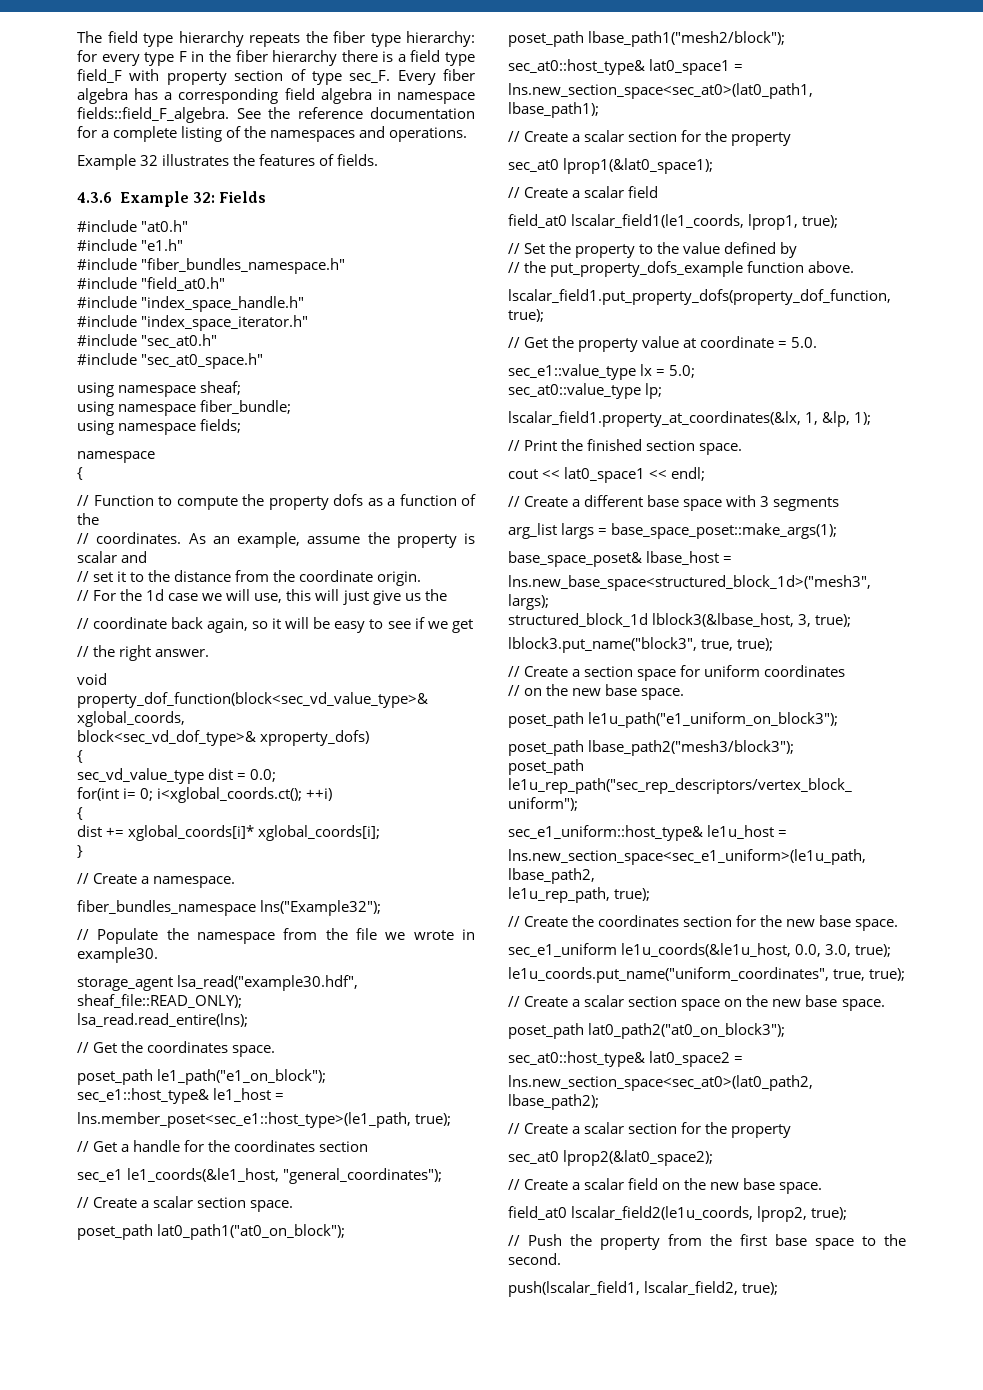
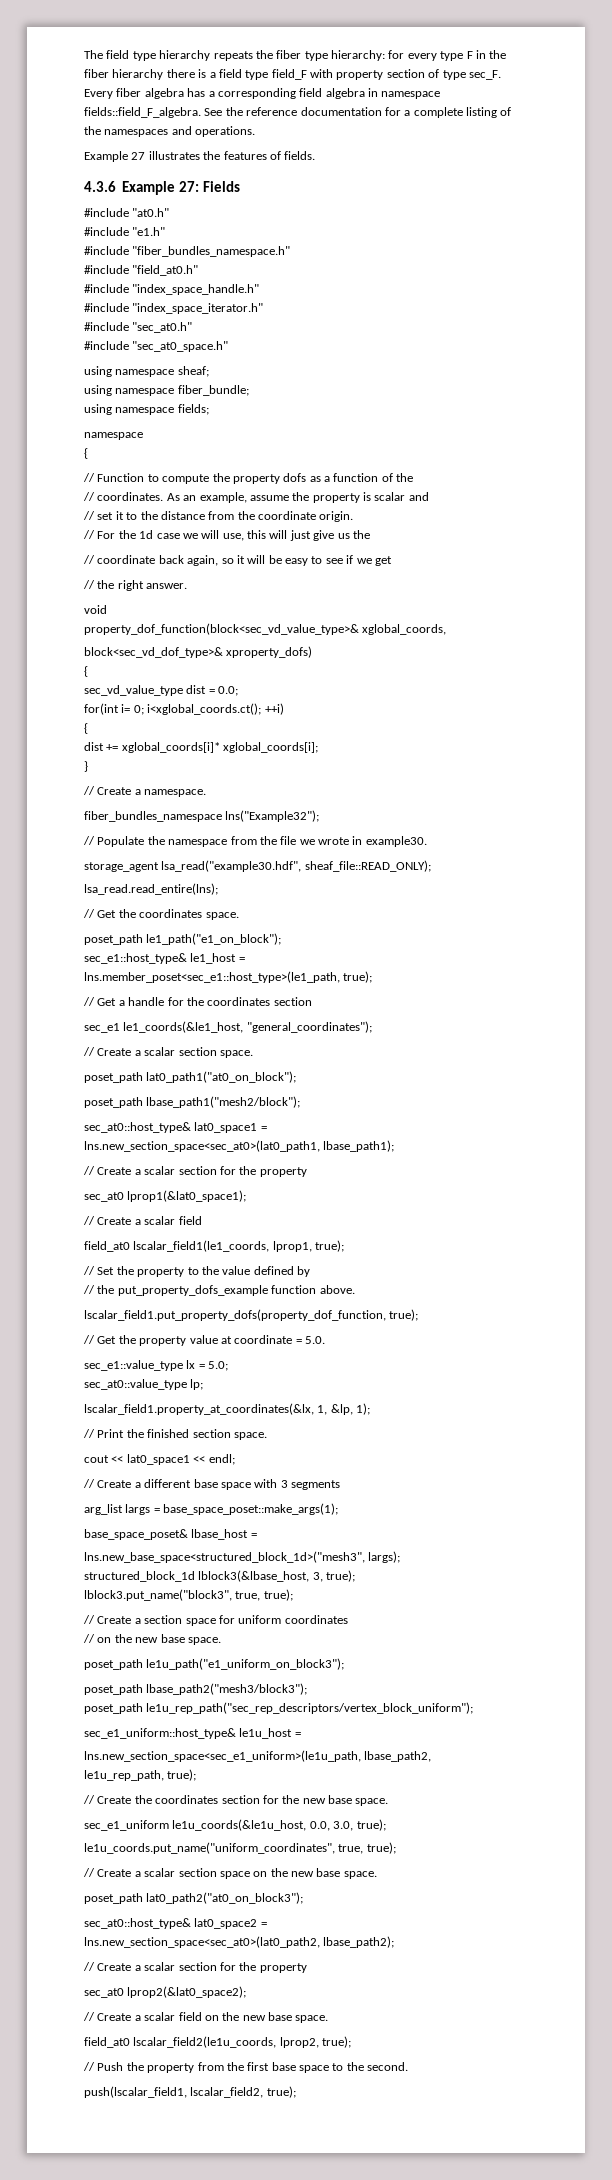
- Example 32 illustrates the features of fields.
+ Example 27 illustrates the features of fields.
- 4.3.6 Example 32: Fields
+ 4.3.6 Example 27: Fields

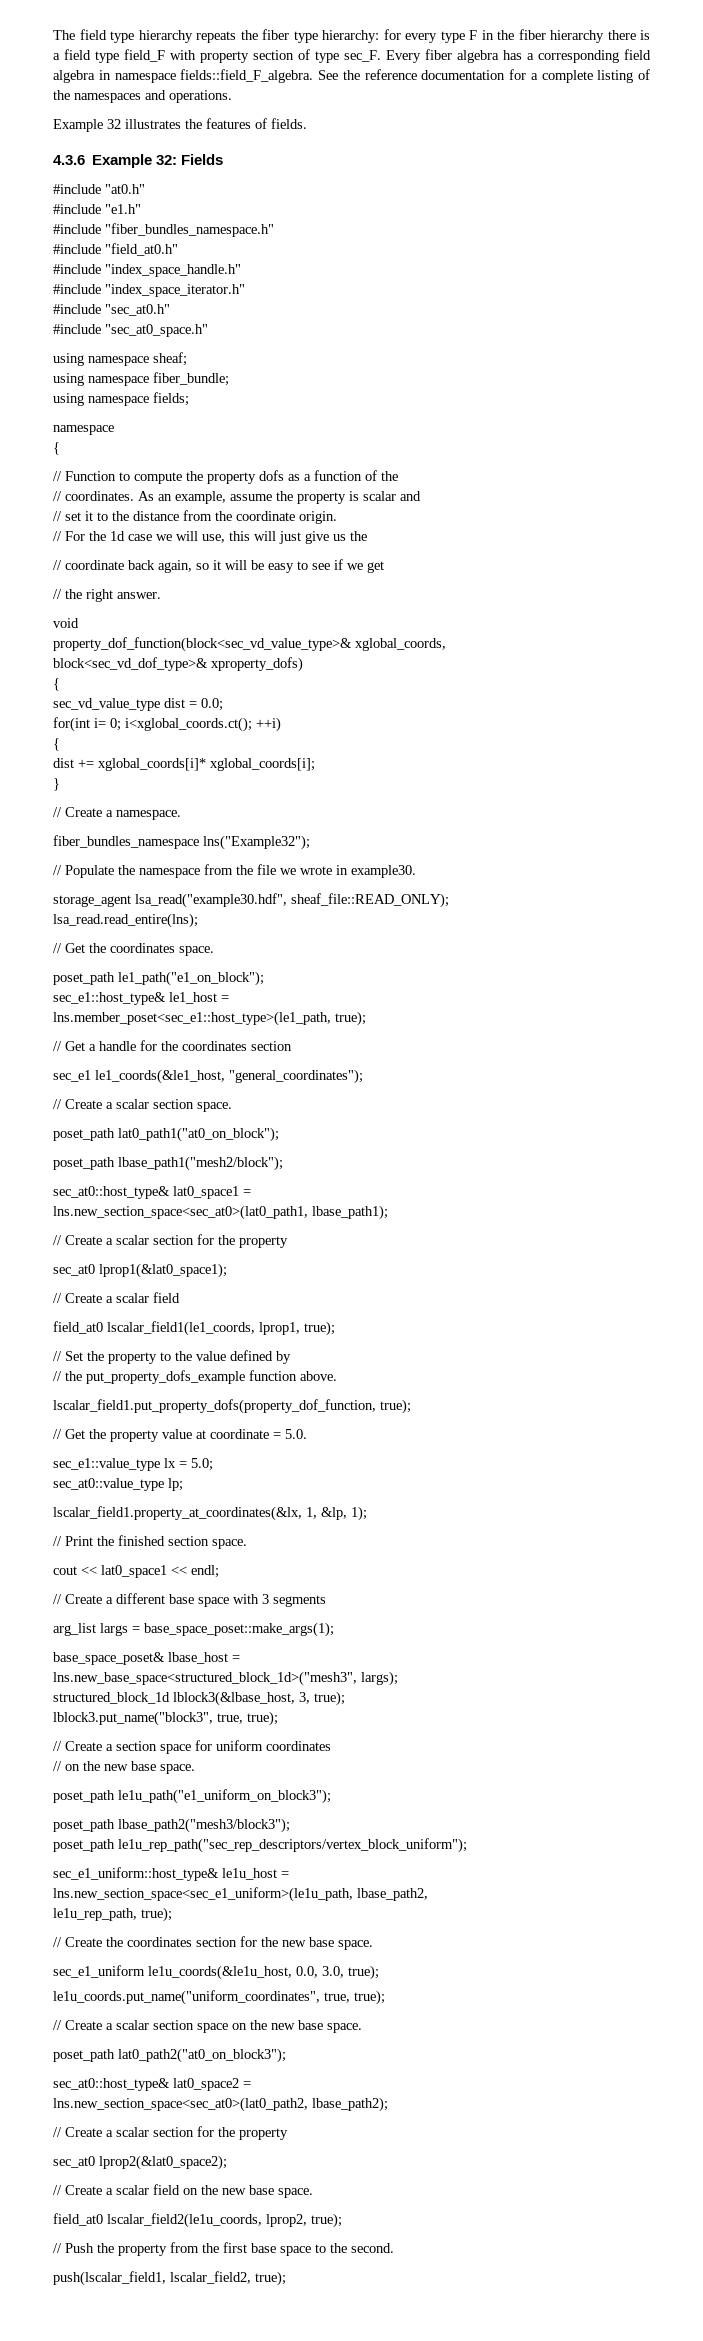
- Example 27 illustrates the features of fields.
+ Example 32 illustrates the features of fields.
- 4.3.6 Example 27: Fields
+ 4.3.6 Example 32: Fields

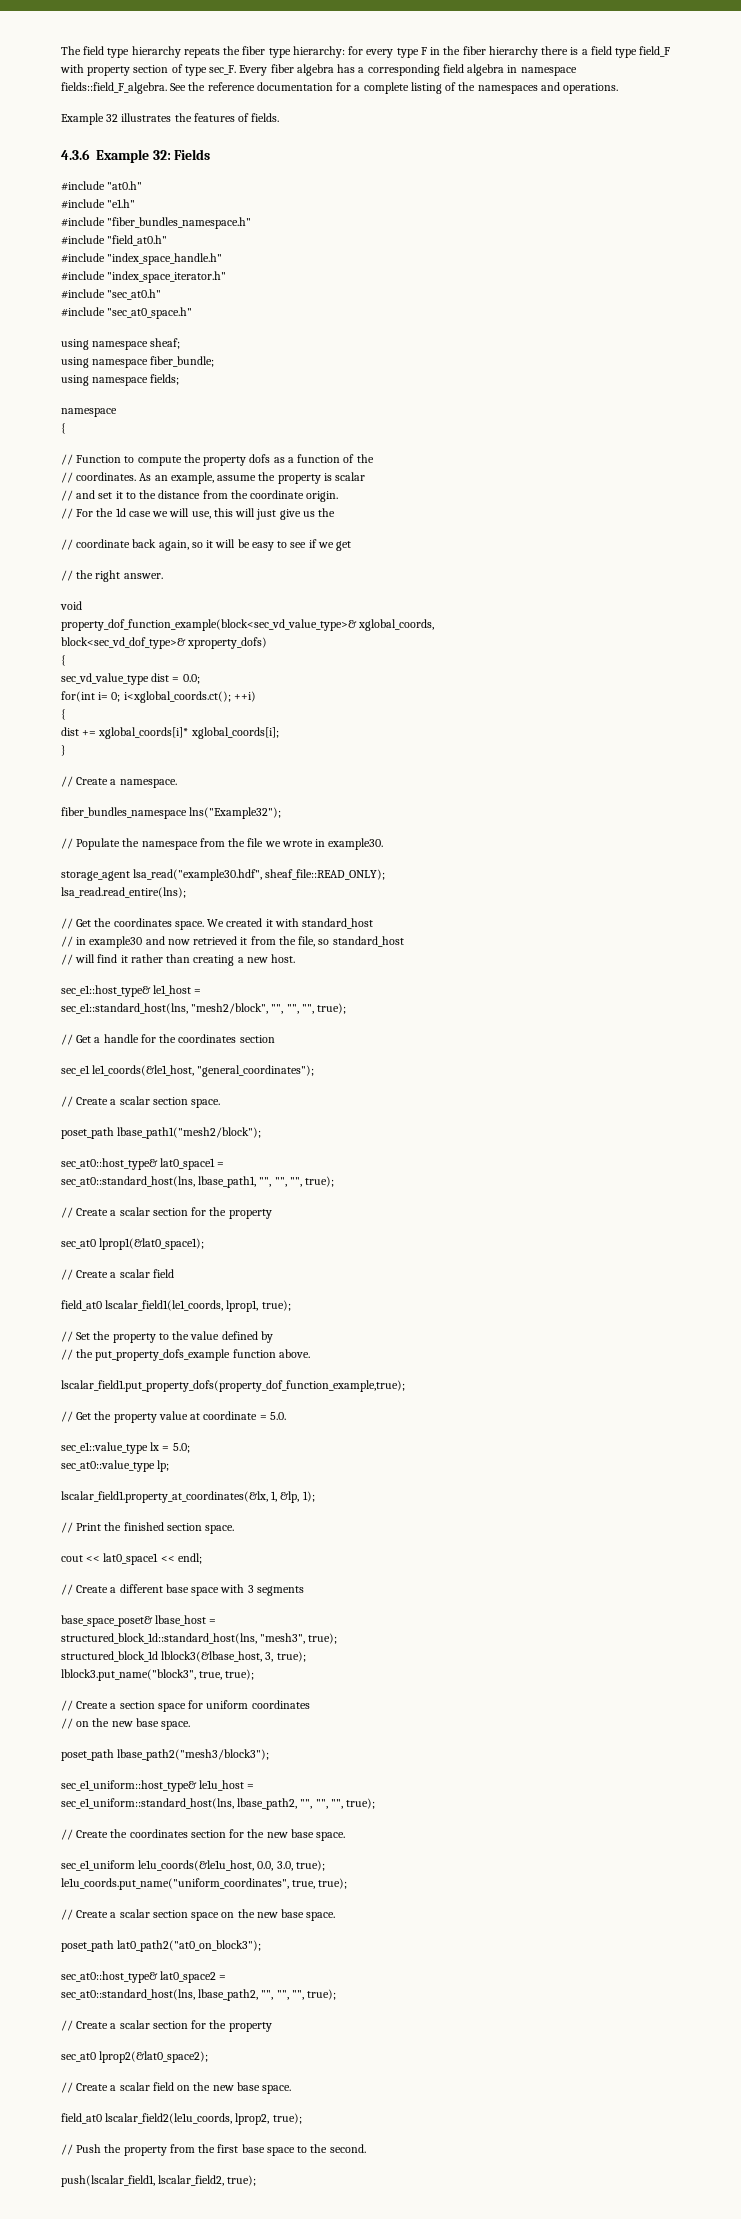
- As an example, assume the property is scalar and
- // set it to the distance from the coordinate origin.
+ As an example, assume the property is scalar
+ // and set it to the distance from the coordinate origin.
- property_dof_function(block<sec_vd_value_type>& xglobal_coords,
+ property_dof_function_example(block<sec_vd_value_type>& xglobal_coords,
- // Get the coordinates space.
- poset_path le1_path("e1_on_block");
+ // Get the coordinates space. We created it with standard_host
+ // in example30 and now retrieved it from the file, so standard_host
+ // will find it rather than creating a new host.
  sec_e1::host_type& le1_host =
- lns.member_poset<sec_e1::host_type>(le1_path, true);
+ sec_e1::standard_host(lns, "mesh2/block", "", "", "", true);
- poset_path lat0_path1("at0_on_block");
- lns.new_section_space<sec_at0>(lat0_path1, lbase_path1);
+ sec_at0::standard_host(lns, lbase_path1, "", "", "", true);
- lscalar_field1.put_property_dofs(property_dof_function, true);
+ lscalar_field1.put_property_dofs(property_dof_function_example,true);
- arg_list largs = base_space_poset::make_args(1);
- lns.new_base_space<structured_block_1d>("mesh3", largs);
+ structured_block_1d::standard_host(lns, "mesh3", true);
- poset_path le1u_path("e1_uniform_on_block3");
- poset_path le1u_rep_path("sec_rep_descriptors/vertex_block_uniform");
- lns.new_section_space<sec_e1_uniform>(le1u_path, lbase_path2,
- le1u_rep_path, true);
+ sec_e1_uniform::standard_host(lns, lbase_path2, "", "", "", true);
- lns.new_section_space<sec_at0>(lat0_path2, lbase_path2);
+ sec_at0::standard_host(lns, lbase_path2, "", "", "", true);

